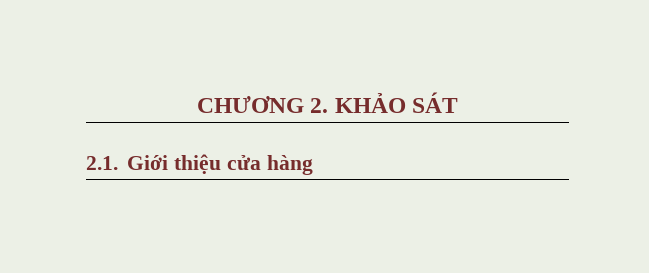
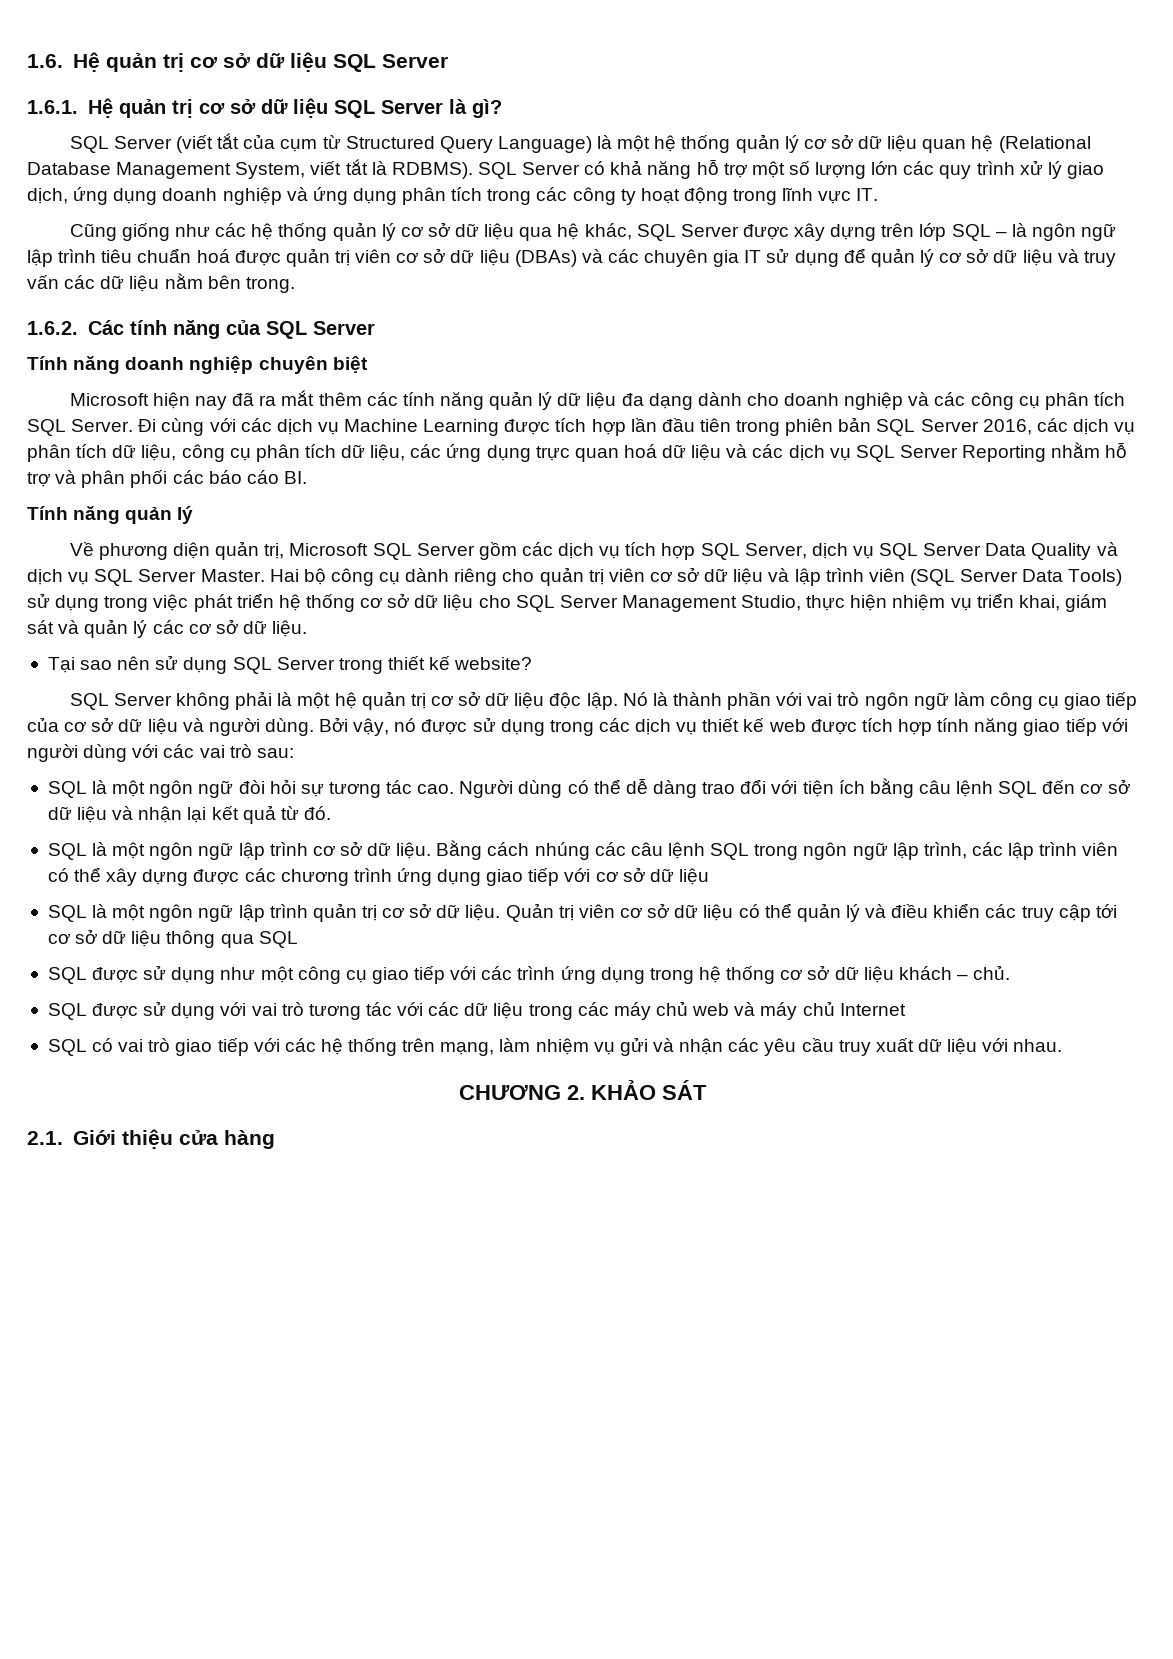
+ 1.6. Hệ quản trị cơ sở dữ liệu SQL Server
+ 1.6.1. Hệ quản trị cơ sở dữ liệu SQL Server là gì?
+ SQL Server (viết tắt của cụm từ Structured Query Language) là một hệ thống quản lý cơ sở dữ liệu quan hệ (Relational Database Management System, viết tắt là RDBMS). SQL Server có khả năng hỗ trợ một số lượng lớn các quy trình xử lý giao dịch, ứng dụng doanh nghiệp và ứng dụng phân tích trong các công ty hoạt động trong lĩnh vực IT.
+ Cũng giống như các hệ thống quản lý cơ sở dữ liệu qua hệ khác, SQL Server được xây dựng trên lớp SQL – là ngôn ngữ lập trình tiêu chuẩn hoá được quản trị viên cơ sở dữ liệu (DBAs) và các chuyên gia IT sử dụng để quản lý cơ sở dữ liệu và truy vấn các dữ liệu nằm bên trong.
+ 1.6.2. Các tính năng của SQL Server
+ Tính năng doanh nghiệp chuyên biệt
+ Microsoft hiện nay đã ra mắt thêm các tính năng quản lý dữ liệu đa dạng dành cho doanh nghiệp và các công cụ phân tích SQL Server. Đi cùng với các dịch vụ Machine Learning được tích hợp lần đầu tiên trong phiên bản SQL Server 2016, các dịch vụ phân tích dữ liệu, công cụ phân tích dữ liệu, các ứng dụng trực quan hoá dữ liệu và các dịch vụ SQL Server Reporting nhằm hỗ trợ và phân phối các báo cáo BI.
+ Tính năng quản lý
+ Về phương diện quản trị, Microsoft SQL Server gồm các dịch vụ tích hợp SQL Server, dịch vụ SQL Server Data Quality và dịch vụ SQL Server Master. Hai bộ công cụ dành riêng cho quản trị viên cơ sở dữ liệu và lập trình viên (SQL Server Data Tools) sử dụng trong việc phát triển hệ thống cơ sở dữ liệu cho SQL Server Management Studio, thực hiện nhiệm vụ triển khai, giám sát và quản lý các cơ sở dữ liệu.
+ Tại sao nên sử dụng SQL Server trong thiết kế website?
+ SQL Server không phải là một hệ quản trị cơ sở dữ liệu độc lập. Nó là thành phần với vai trò ngôn ngữ làm công cụ giao tiếp của cơ sở dữ liệu và người dùng. Bởi vậy, nó được sử dụng trong các dịch vụ thiết kế web được tích hợp tính năng giao tiếp với người dùng với các vai trò sau:
+ SQL là một ngôn ngữ đòi hỏi sự tương tác cao. Người dùng có thể dễ dàng trao đổi với tiện ích bằng câu lệnh SQL đến cơ sở dữ liệu và nhận lại kết quả từ đó.
+ SQL là một ngôn ngữ lập trình cơ sở dữ liệu. Bằng cách nhúng các câu lệnh SQL trong ngôn ngữ lập trình, các lập trình viên có thể xây dựng được các chương trình ứng dụng giao tiếp với cơ sở dữ liệu
+ SQL là một ngôn ngữ lập trình quản trị cơ sở dữ liệu. Quản trị viên cơ sở dữ liệu có thể quản lý và điều khiển các truy cập tới cơ sở dữ liệu thông qua SQL
+ SQL được sử dụng như một công cụ giao tiếp với các trình ứng dụng trong hệ thống cơ sở dữ liệu khách – chủ.
+ SQL được sử dụng với vai trò tương tác với các dữ liệu trong các máy chủ web và máy chủ Internet
+ SQL có vai trò giao tiếp với các hệ thống trên mạng, làm nhiệm vụ gửi và nhận các yêu cầu truy xuất dữ liệu với nhau.

